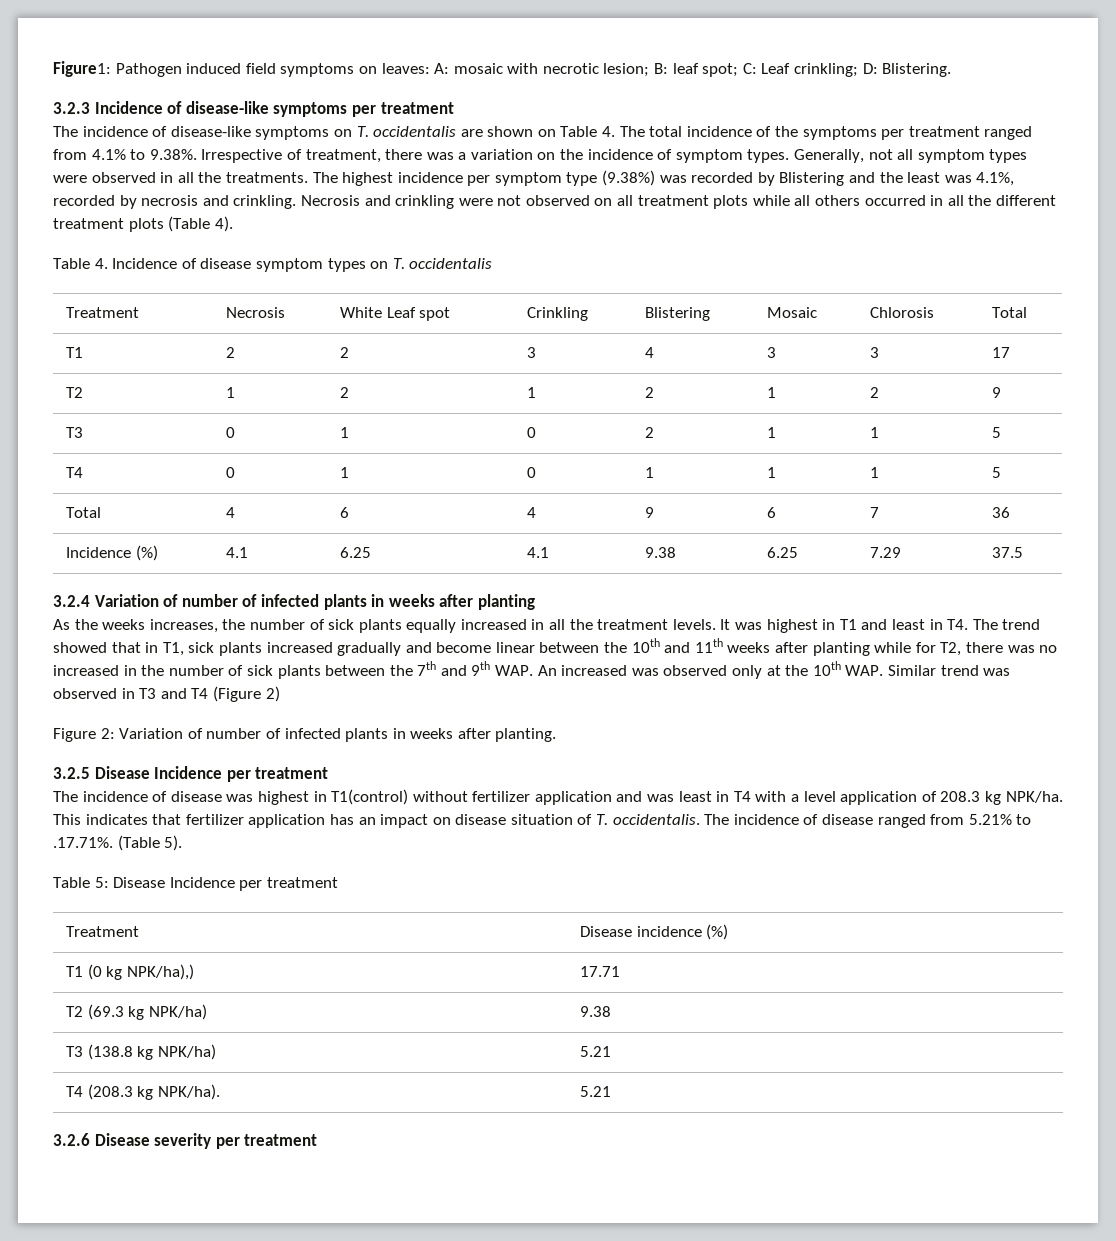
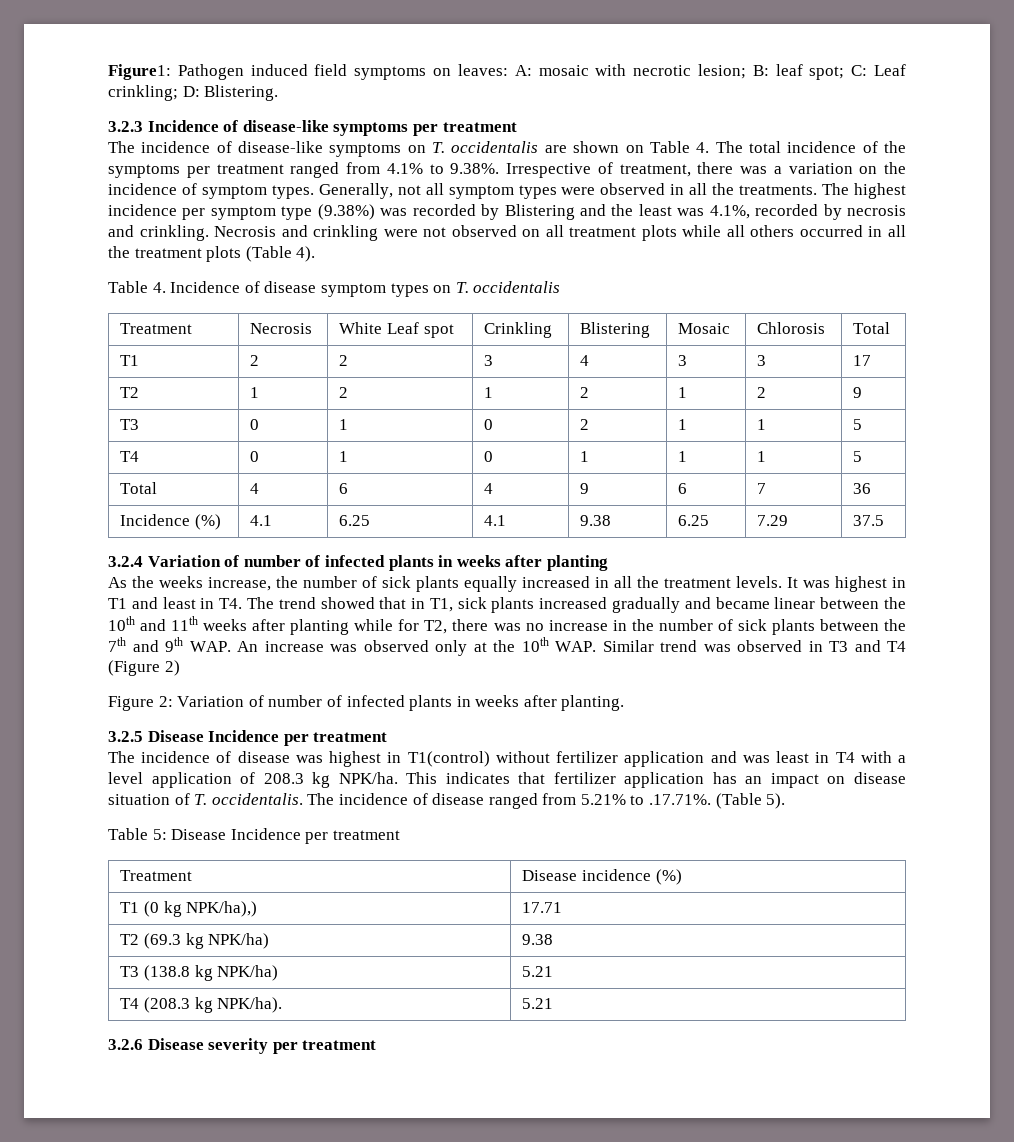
- Necrosis and crinkling were not observed on all treatment plots while all others occurred in all the different treatment plots (Table 4).
+ Necrosis and crinkling were not observed on all treatment plots while all others occurred in all the treatment plots (Table 4).
- As the weeks increases, the number of sick plants equally increased in all the treatment levels.
+ As the weeks increase, the number of sick plants equally increased in all the treatment levels.
- It was highest in T1 and least in T4. The trend showed that in T1, sick plants increased gradually and become linear between the 10th and 11th weeks after planting while for T2, there was no increased in the number of sick plants between the 7th and 9th WAP. An increased was observed only at the 10th WAP. Similar trend was observed in T3 and T4 (Figure 2)
+ It was highest in T1 and least in T4. The trend showed that in T1, sick plants increased gradually and became linear between the 10th and 11th weeks after planting while for T2, there was no increase in the number of sick plants between the 7th and 9th WAP. An increase was observed only at the 10th WAP. Similar trend was observed in T3 and T4 (Figure 2)

